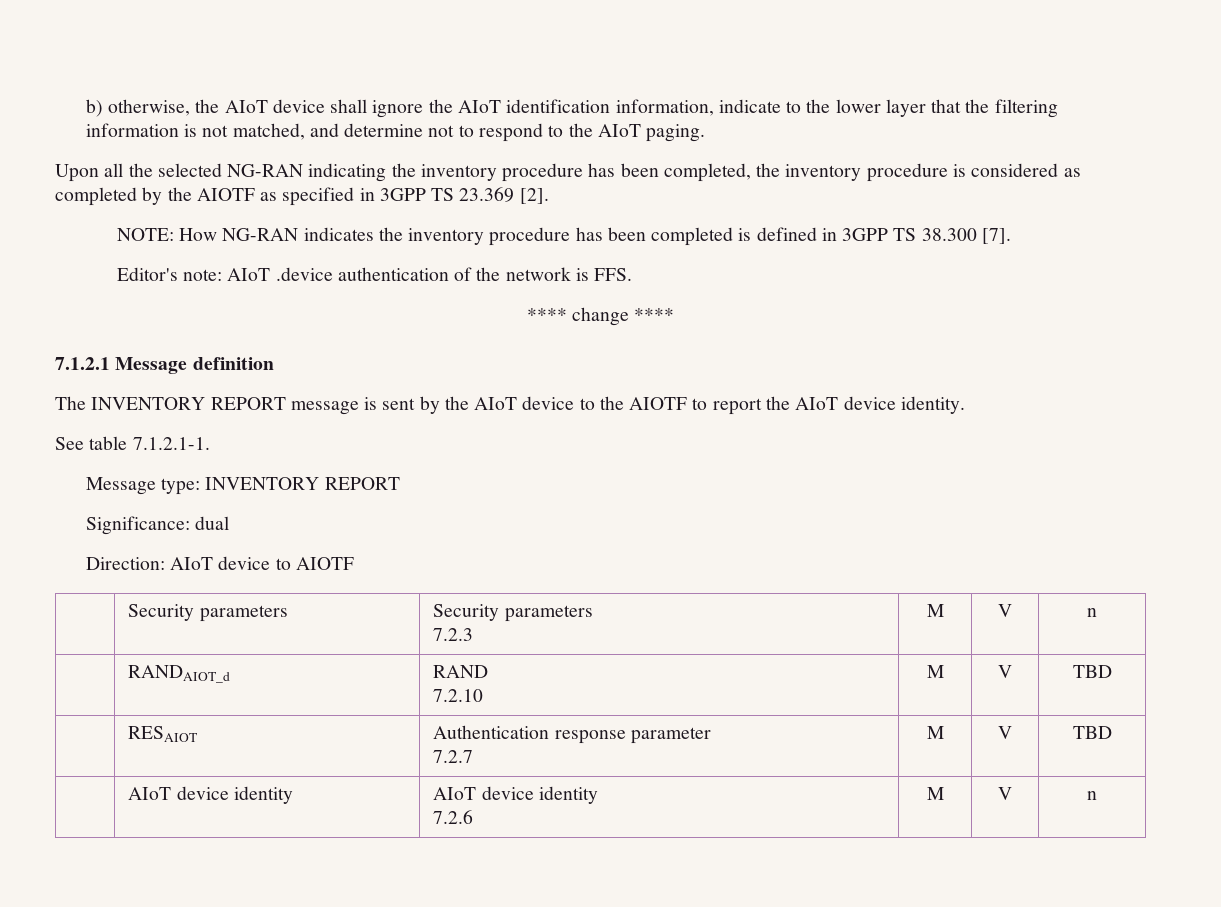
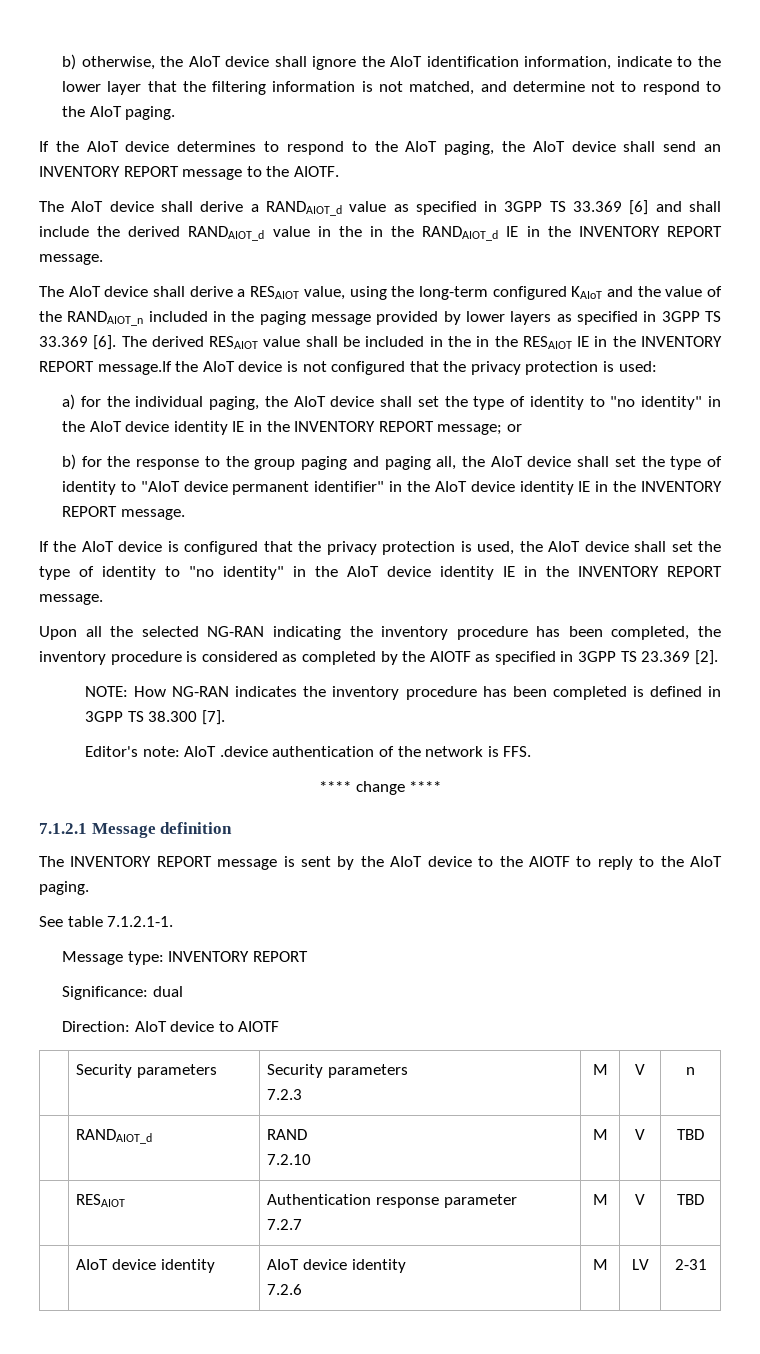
+ If the AIoT device determines to respond to the AIoT paging, the AIoT device shall send an INVENTORY REPORT message to the AIOTF.
+ The AIoT device shall derive a RANDAIOT_d value as specified in 3GPP TS 33.369 [6] and shall include the derived RANDAIOT_d value in the in the RANDAIOT_d IE in the INVENTORY REPORT message.
+ The AIoT device shall derive a RESAIOT value, using the long-term configured KAIoT and the value of the RANDAIOT_n included in the paging message provided by lower layers as specified in 3GPP TS 33.369 [6]. The derived RESAIOT value shall be included in the in the RESAIOT IE in the INVENTORY REPORT message.If the AIoT device is not configured that the privacy protection is used:
+ a) for the individual paging, the AIoT device shall set the type of identity to "no identity" in the AIoT device identity IE in the INVENTORY REPORT message; or
+ b) for the response to the group paging and paging all, the AIoT device shall set the type of identity to "AIoT device permanent identifier" in the AIoT device identity IE in the INVENTORY REPORT message.
+ If the AIoT device is configured that the privacy protection is used, the AIoT device shall set the type of identity to "no identity" in the AIoT device identity IE in the INVENTORY REPORT message.
- The INVENTORY REPORT message is sent by the AIoT device to the AIOTF to report the AIoT device identity.
+ The INVENTORY REPORT message is sent by the AIoT device to the AIOTF to reply to the AIoT paging.
  | AIoT device identity | AIoT device identity
- 7.2.6 | M | V | n
+ 7.2.6 | M | LV | 2-31

